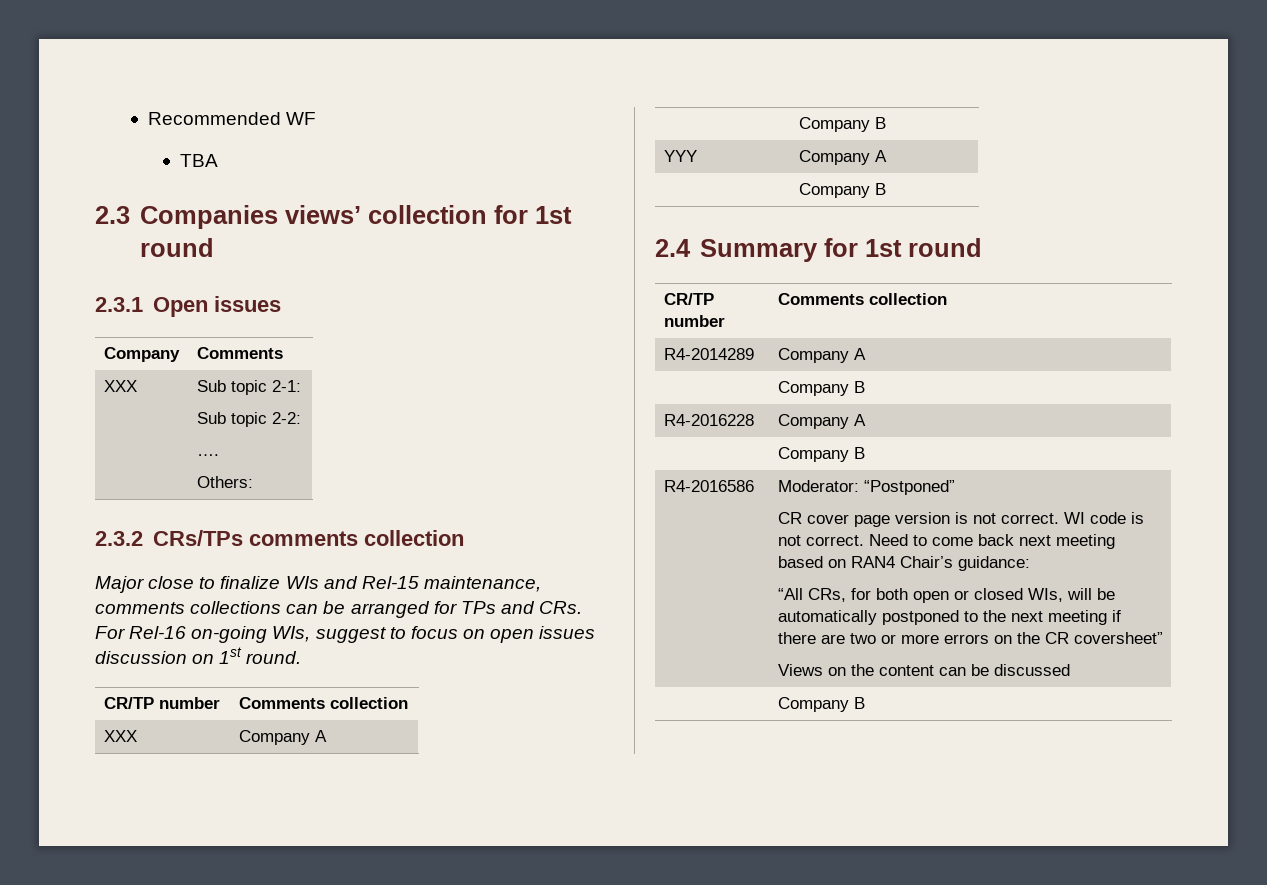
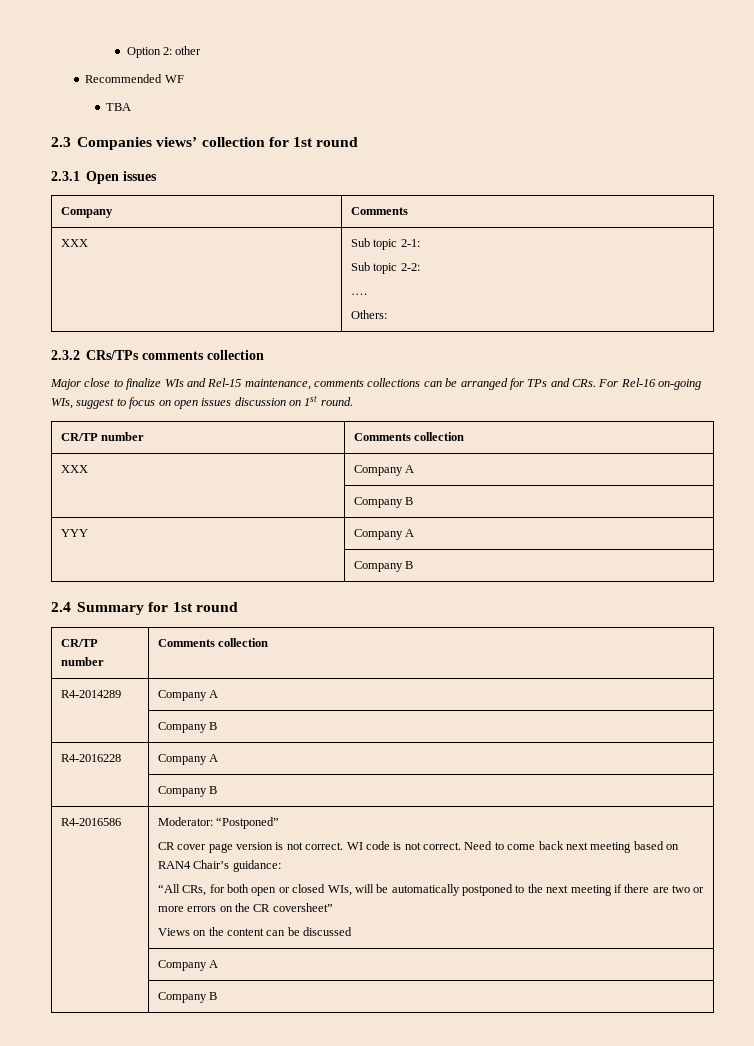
+ Option 2: other
  Views on the content can be discussed
+ | Company A

